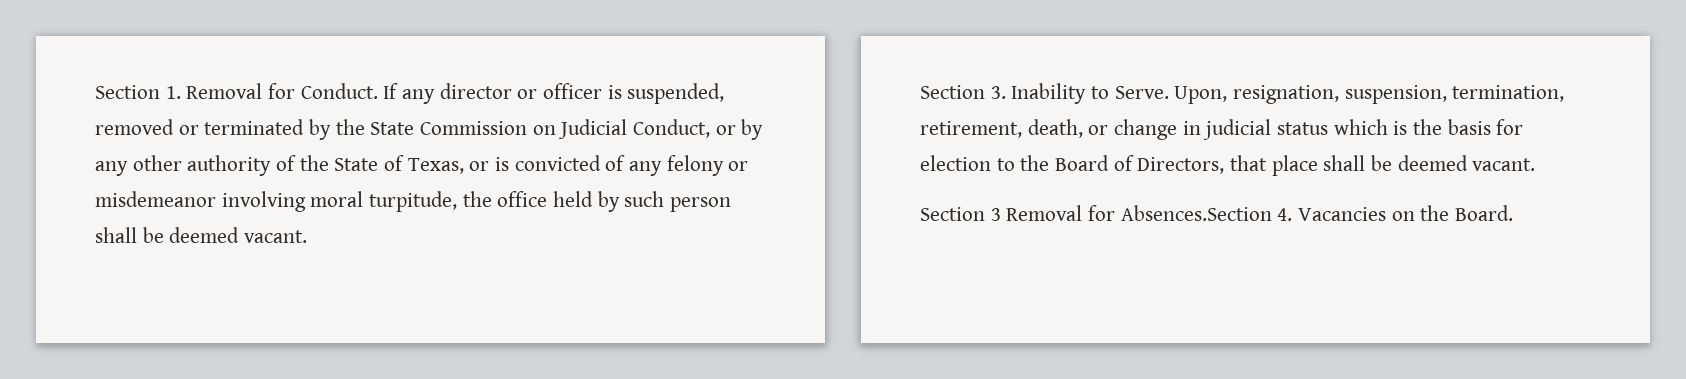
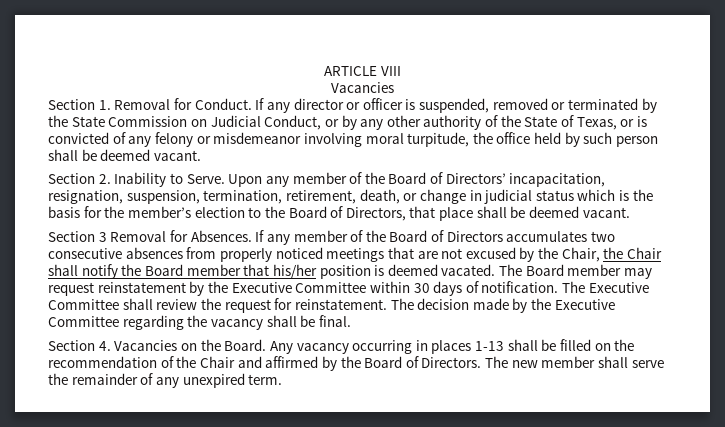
+ ARTICLE VIII
+ Vacancies
- Section 3. Inability to Serve.
+ Section 2. Inability to Serve.
- Upon, resignation, suspension, termination, retirement, death, or change in judicial status which is the basis for election to the Board of Directors, that place shall be deemed vacant.
+ Upon any member of the Board of Directors’ incapacitation, resignation, suspension, termination, retirement, death, or change in judicial status which is the basis for the member’s election to the Board of Directors, that place shall be deemed vacant.
- Section 3 Removal for Absences.Section 4. Vacancies on the Board.
+ Section 3 Removal for Absences. If any member of the Board of Directors accumulates two consecutive absences from properly noticed meetings that are not excused by the Chair, the Chair shall notify the Board member that his/her position is deemed vacated. The Board member may request reinstatement by the Executive Committee within 30 days of notification. The Executive Committee shall review the request for reinstatement. The decision made by the Executive Committee regarding the vacancy shall be final.
+ Section 4. Vacancies on the Board.
+ Any vacancy occurring in places 1-13 shall be filled on the recommendation of the Chair and affirmed by the Board of Directors. The new member shall serve the remainder of any unexpired term.

